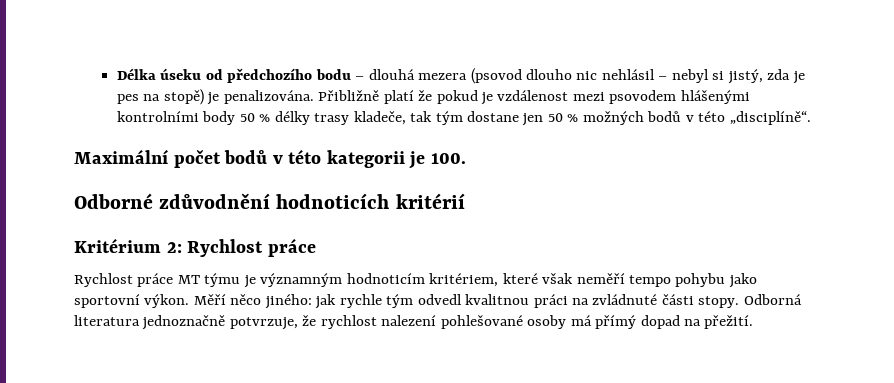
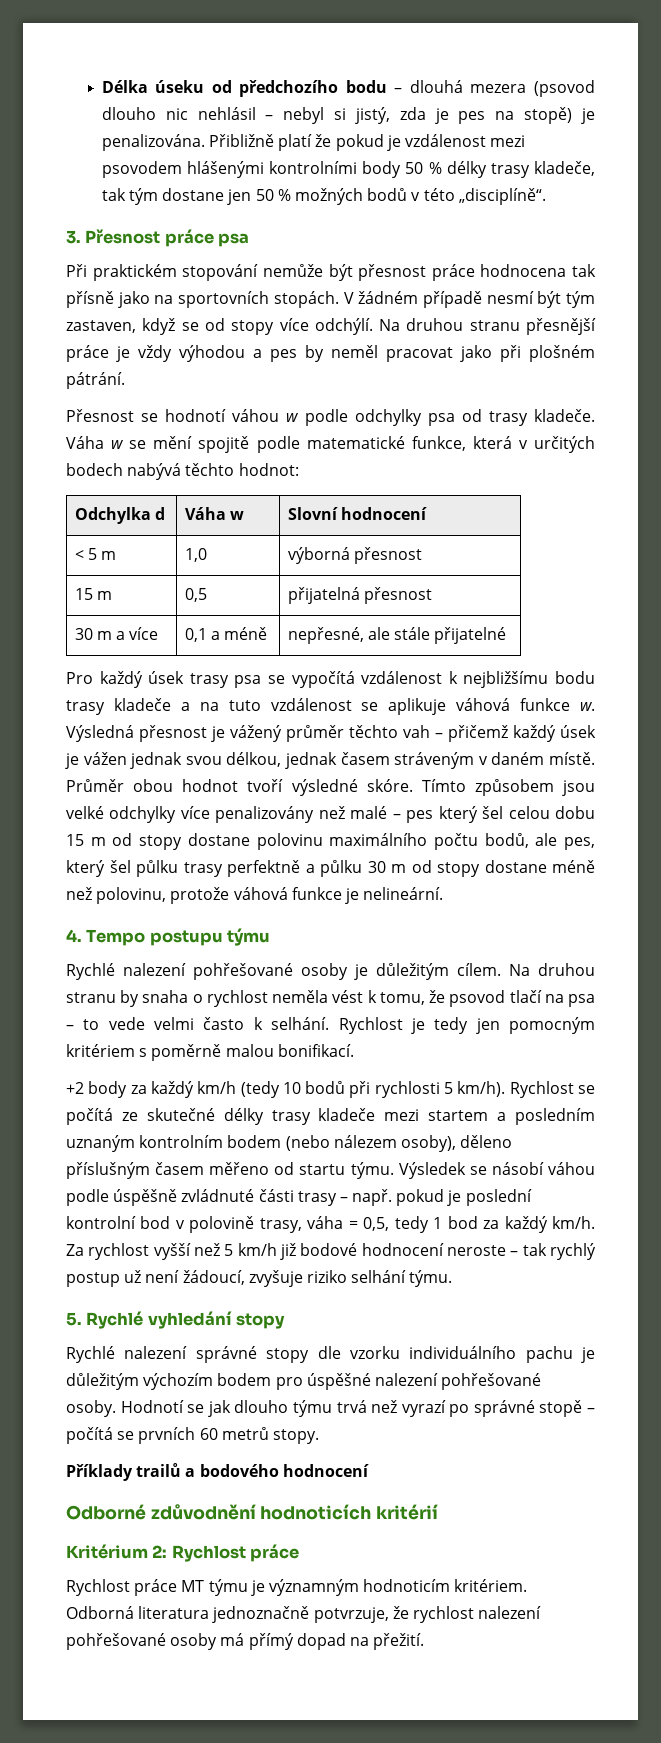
- Maximální počet bodů v této kategorii je 100.
+ 3. Přesnost práce psa
+ Při praktickém stopování nemůže být přesnost práce hodnocena tak přísně jako na sportovních stopách. V žádném případě nesmí být tým zastaven, když se od stopy více odchýlí. Na druhou stranu přesnější práce je vždy výhodou a pes by neměl pracovat jako při plošném pátrání.
+ Přesnost se hodnotí váhou w podle odchylky psa od trasy kladeče. Váha w se mění spojitě podle matematické funkce, která v určitých bodech nabývá těchto hodnot:
+ Odchylka d | Váha w | Slovní hodnocení
+ < 5 m | 1,0 | výborná přesnost
+ 15 m | 0,5 | přijatelná přesnost
+ 30 m a více | 0,1 a méně | nepřesné, ale stále přijatelné
+ Pro každý úsek trasy psa se vypočítá vzdálenost k nejbližšímu bodu trasy kladeče a na tuto vzdálenost se aplikuje váhová funkce w. Výsledná přesnost je vážený průměr těchto vah – přičemž každý úsek je vážen jednak svou délkou, jednak časem stráveným v daném místě. Průměr obou hodnot tvoří výsledné skóre. Tímto způsobem jsou velké odchylky více penalizovány než malé – pes který šel celou dobu 15 m od stopy dostane polovinu maximálního počtu bodů, ale pes, který šel půlku trasy perfektně a půlku 30 m od stopy dostane méně než polovinu, protože váhová funkce je nelineární.
+ 4. Tempo postupu týmu
+ Rychlé nalezení pohřešované osoby je důležitým cílem. Na druhou stranu by snaha o rychlost neměla vést k tomu, že psovod tlačí na psa – to vede velmi často k selhání. Rychlost je tedy jen pomocným kritériem s poměrně malou bonifikací.
+ +2 body za každý km/h (tedy 10 bodů při rychlosti 5 km/h). Rychlost se počítá ze skutečné délky trasy kladeče mezi startem a posledním uznaným kontrolním bodem (nebo nálezem osoby), děleno příslušným časem měřeno od startu týmu. Výsledek se násobí váhou podle úspěšně zvládnuté části trasy – např. pokud je poslední kontrolní bod v polovině trasy, váha = 0,5, tedy 1 bod za každý km/h. Za rychlost vyšší než 5 km/h již bodové hodnocení neroste – tak rychlý postup už není žádoucí, zvyšuje riziko selhání týmu.
+ 5. Rychlé vyhledání stopy
+ Rychlé nalezení správné stopy dle vzorku individuálního pachu je důležitým výchozím bodem pro úspěšné nalezení pohřešované osoby. Hodnotí se jak dlouho týmu trvá než vyrazí po správné stopě – počítá se prvních 60 metrů stopy.
+ Příklady trailů a bodového hodnocení
- Rychlost práce MT týmu je významným hodnoticím kritériem, které však neměří tempo pohybu jako sportovní výkon. Měří něco jiného: jak rychle tým odvedl kvalitnou práci na zvládnuté části stopy.
+ Rychlost práce MT týmu je významným hodnoticím kritériem.
- Odborná literatura jednoznačně potvrzuje, že rychlost nalezení pohlešované osoby má přímý dopad na přežití.
+ Odborná literatura jednoznačně potvrzuje, že rychlost nalezení pohřešované osoby má přímý dopad na přežití.

